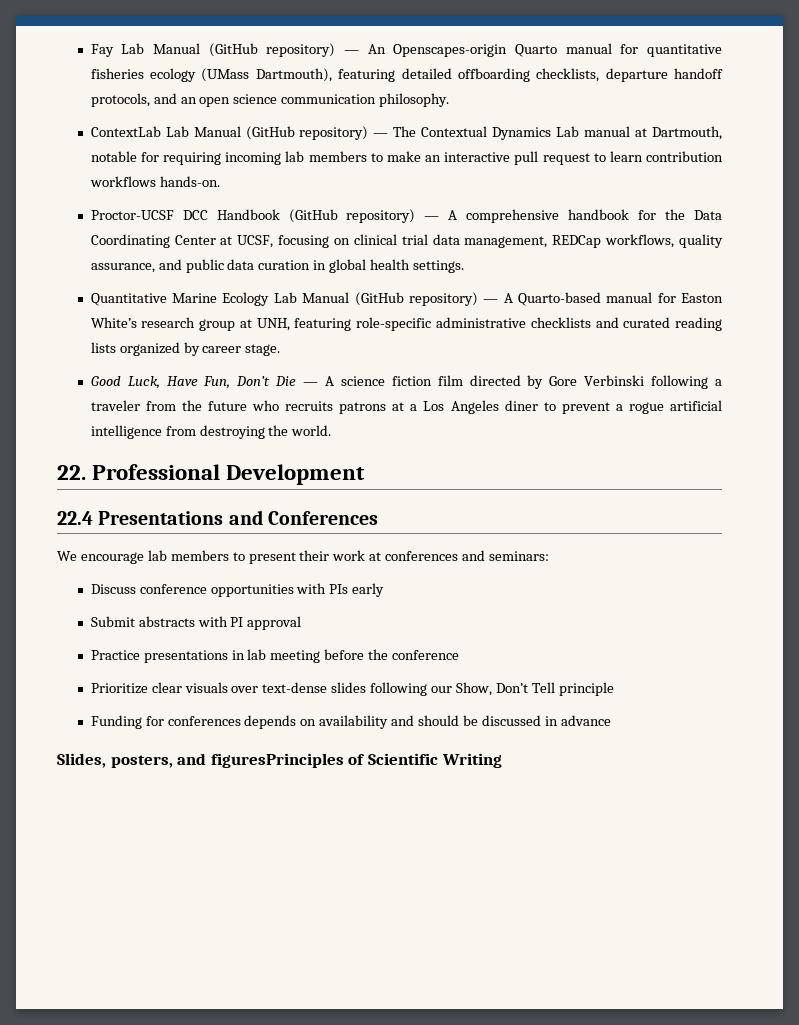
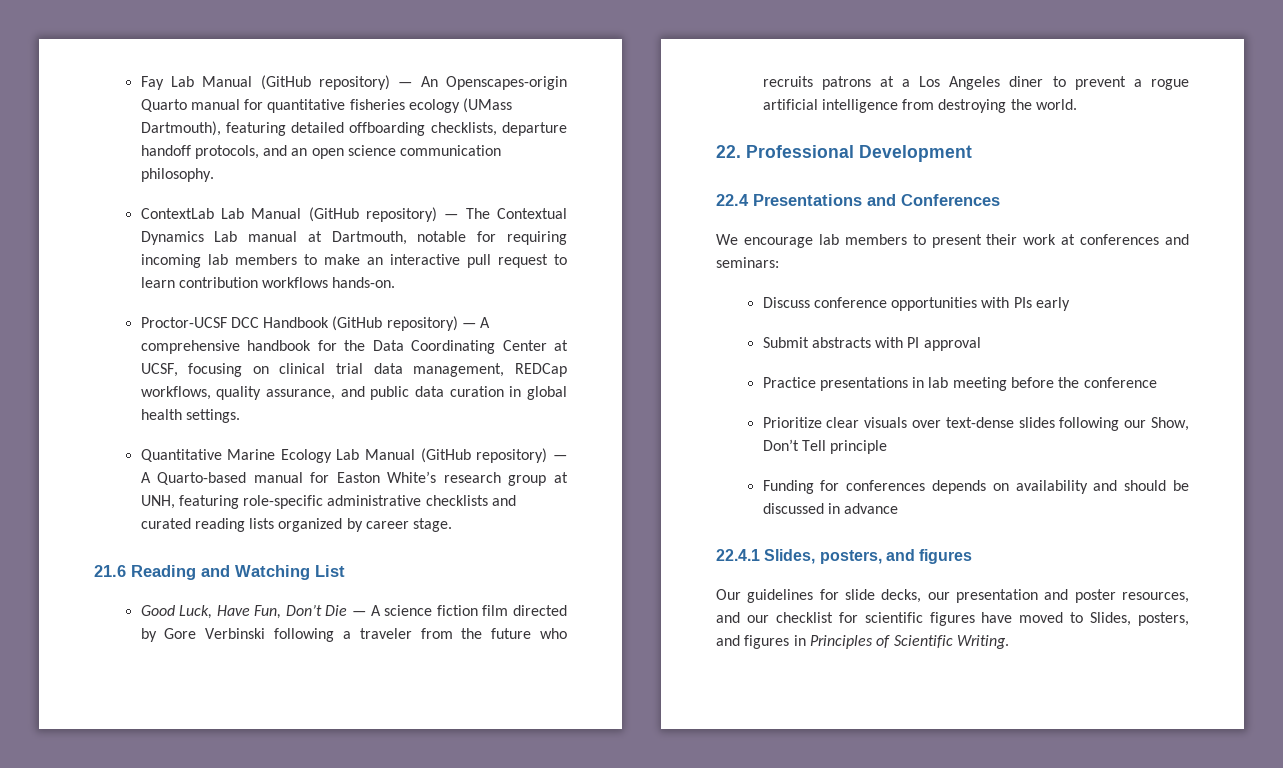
+ 21.6 Reading and Watching List
- Slides, posters, and figuresPrinciples of Scientific Writing
+ 22.4.1 Slides, posters, and figures
+ Our guidelines for slide decks, our presentation and poster resources, and our checklist for scientific figures have moved to Slides, posters, and figures in Principles of Scientific Writing.

